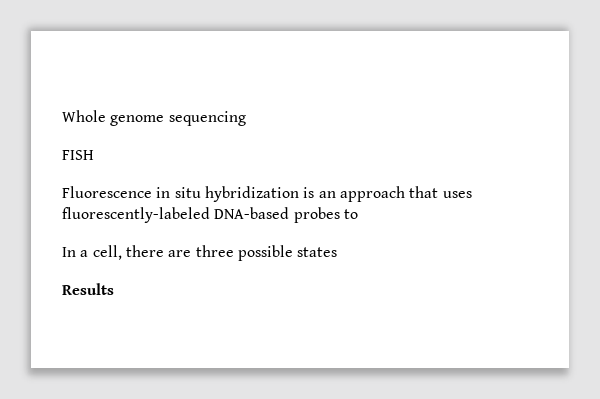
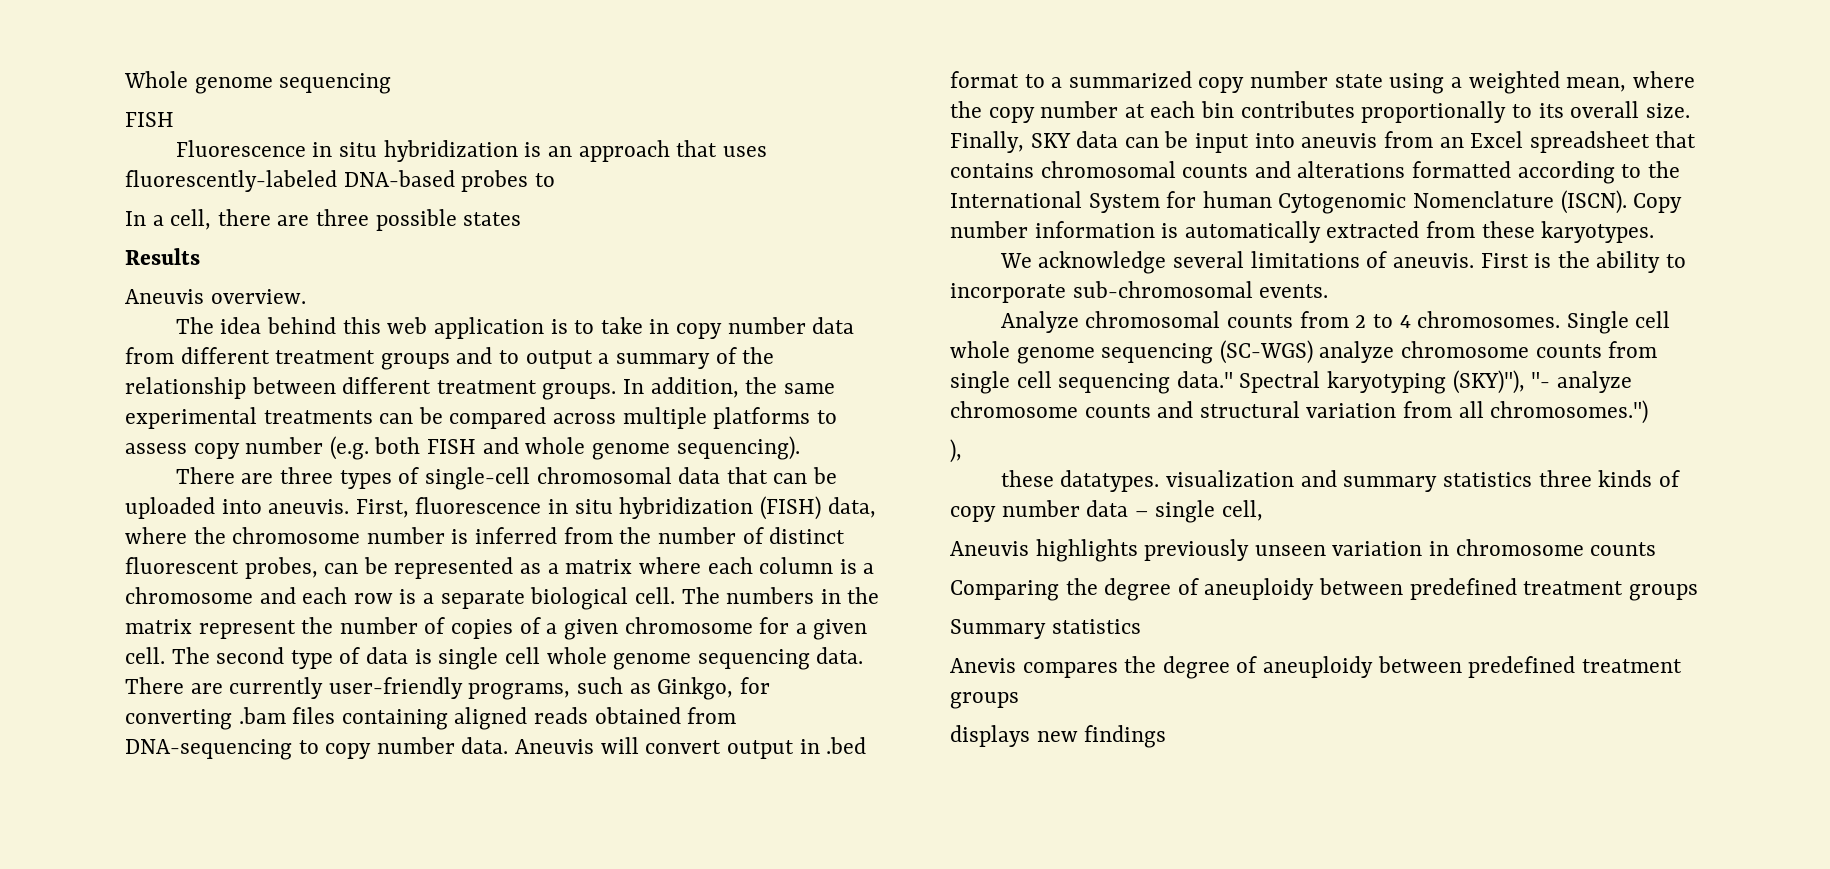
+ Aneuvis overview.
+ The idea behind this web application is to take in copy number data from different treatment groups and to output a summary of the relationship between different treatment groups. In addition, the same experimental treatments can be compared across multiple platforms to assess copy number (e.g. both FISH and whole genome sequencing).
+ There are three types of single-cell chromosomal data that can be uploaded into aneuvis. First, fluorescence in situ hybridization (FISH) data, where the chromosome number is inferred from the number of distinct fluorescent probes, can be represented as a matrix where each column is a chromosome and each row is a separate biological cell. The numbers in the matrix represent the number of copies of a given chromosome for a given cell. The second type of data is single cell whole genome sequencing data. There are currently user-friendly programs, such as Ginkgo, for converting .bam files containing aligned reads obtained from DNA-sequencing to copy number data. Aneuvis will convert output in .bed format to a summarized copy number state using a weighted mean, where the copy number at each bin contributes proportionally to its overall size. Finally, SKY data can be input into aneuvis from an Excel spreadsheet that contains chromosomal counts and alterations formatted according to the International System for human Cytogenomic Nomenclature (ISCN). Copy number information is automatically extracted from these karyotypes.
+ We acknowledge several limitations of aneuvis. First is the ability to incorporate sub-chromosomal events.
+ Analyze chromosomal counts from 2 to 4 chromosomes. Single cell whole genome sequencing (SC-WGS) analyze chromosome counts from single cell sequencing data." Spectral karyotyping (SKY)"), "- analyze chromosome counts and structural variation from all chromosomes.")
+ ),
+ these datatypes. visualization and summary statistics three kinds of copy number data – single cell,
+ Aneuvis highlights previously unseen variation in chromosome counts
+ Comparing the degree of aneuploidy between predefined treatment groups
+ Summary statistics
+ Anevis compares the degree of aneuploidy between predefined treatment groups
+ displays new findings

